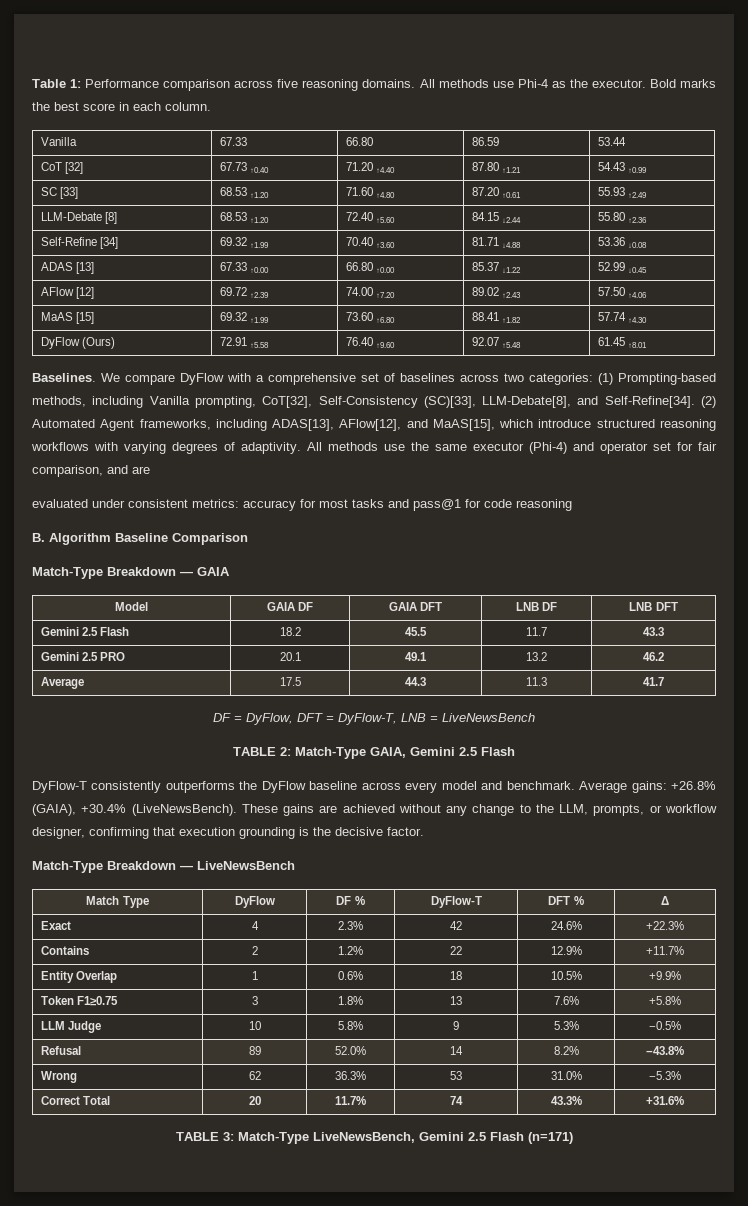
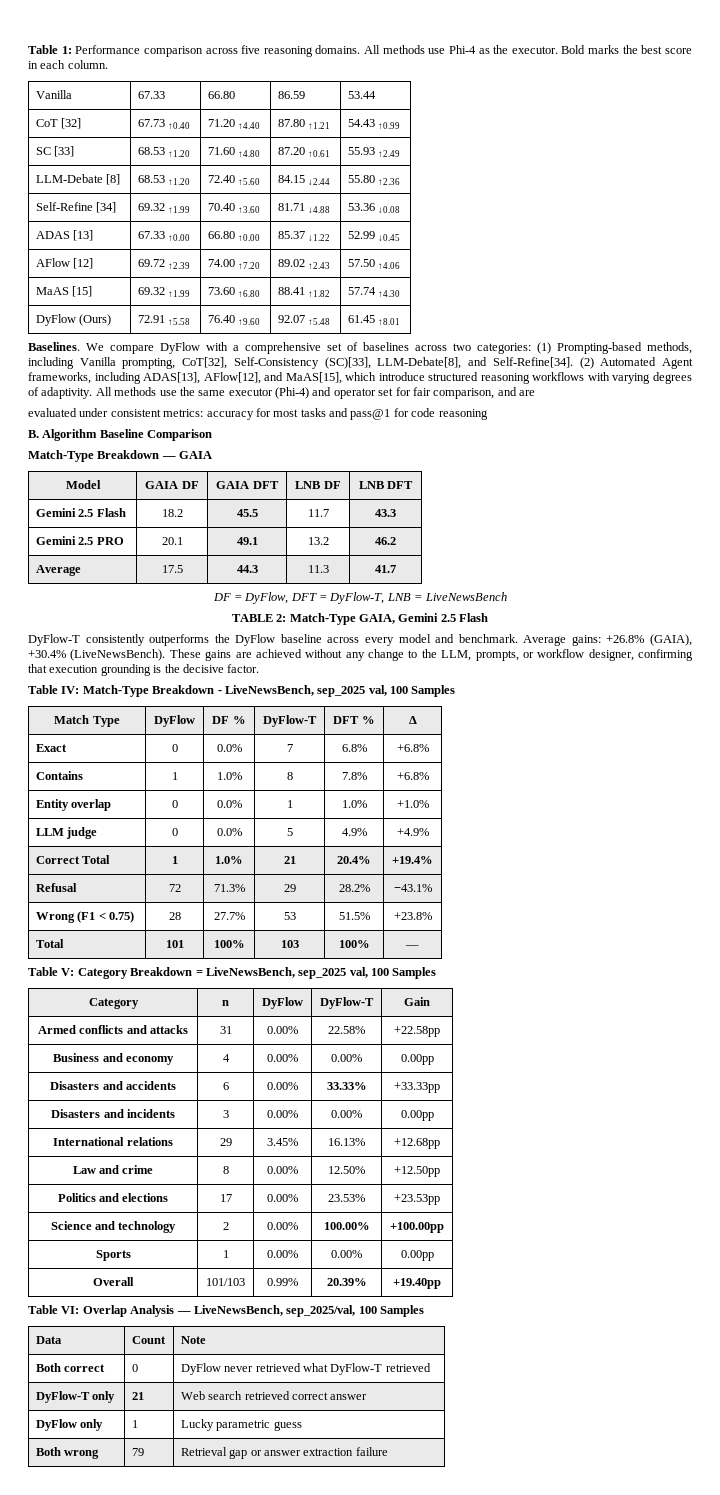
- Match-Type Breakdown — LiveNewsBench
+ Table IV: Match-Type Breakdown - LiveNewsBench, sep_2025 val, 100 Samples
- Exact | 4 | 2.3% | 42 | 24.6% | +22.3%
- Contains | 2 | 1.2% | 22 | 12.9% | +11.7%
- Entity Overlap | 1 | 0.6% | 18 | 10.5% | +9.9%
- Token F1≥0.75 | 3 | 1.8% | 13 | 7.6% | +5.8%
- LLM Judge | 10 | 5.8% | 9 | 5.3% | −0.5%
- Refusal | 89 | 52.0% | 14 | 8.2% | −43.8%
- Wrong | 62 | 36.3% | 53 | 31.0% | −5.3%
- Correct Total | 20 | 11.7% | 74 | 43.3% | +31.6%
- TABLE 3: Match-Type LiveNewsBench, Gemini 2.5 Flash (n=171)
+ Exact | 0 | 0.0% | 7 | 6.8% | +6.8%
+ Contains | 1 | 1.0% | 8 | 7.8% | +6.8%
+ Entity overlap | 0 | 0.0% | 1 | 1.0% | +1.0%
+ LLM judge | 0 | 0.0% | 5 | 4.9% | +4.9%
+ Correct Total | 1 | 1.0% | 21 | 20.4% | +19.4%
+ Refusal | 72 | 71.3% | 29 | 28.2% | −43.1%
+ Wrong (F1 < 0.75) | 28 | 27.7% | 53 | 51.5% | +23.8%
+ Total | 101 | 100% | 103 | 100% | —
+ Table V: Category Breakdown = LiveNewsBench, sep_2025 val, 100 Samples
+ Category | n | DyFlow | DyFlow-T | Gain
+ Armed conflicts and attacks | 31 | 0.00% | 22.58% | +22.58pp
+ Business and economy | 4 | 0.00% | 0.00% | 0.00pp
+ Disasters and accidents | 6 | 0.00% | 33.33% | +33.33pp
+ Disasters and incidents | 3 | 0.00% | 0.00% | 0.00pp
+ International relations | 29 | 3.45% | 16.13% | +12.68pp
+ Law and crime | 8 | 0.00% | 12.50% | +12.50pp
+ Politics and elections | 17 | 0.00% | 23.53% | +23.53pp
+ Science and technology | 2 | 0.00% | 100.00% | +100.00pp
+ Sports | 1 | 0.00% | 0.00% | 0.00pp
+ Overall | 101/103 | 0.99% | 20.39% | +19.40pp
+ Table VI: Overlap Analysis — LiveNewsBench, sep_2025/val, 100 Samples
+ Data | Count | Note
+ Both correct | 0 | DyFlow never retrieved what DyFlow-T retrieved
+ DyFlow-T only | 21 | Web search retrieved correct answer
+ DyFlow only | 1 | Lucky parametric guess
+ Both wrong | 79 | Retrieval gap or answer extraction failure

